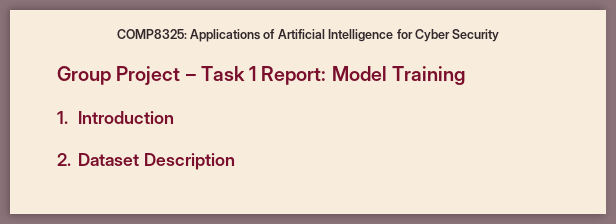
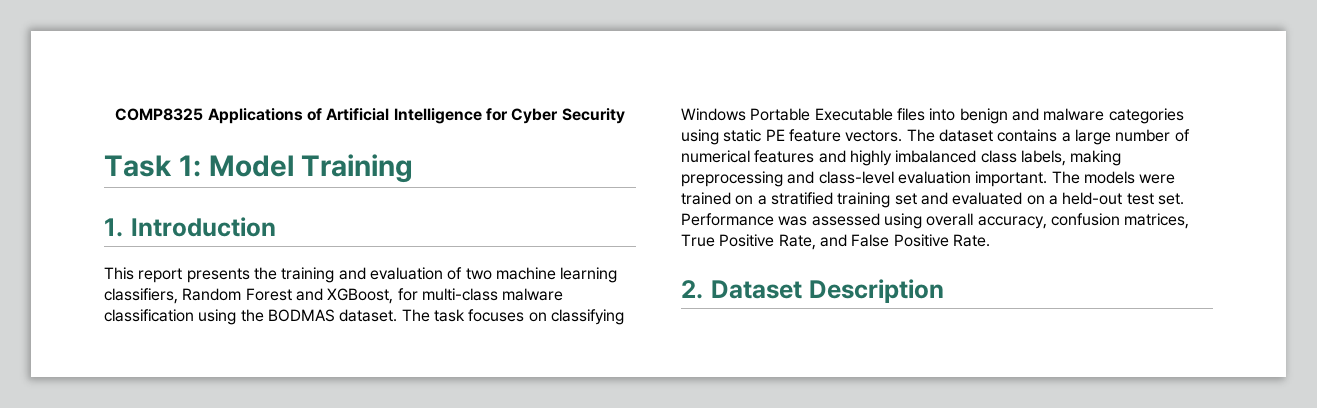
- COMP8325: Applications of Artificial Intelligence for Cyber Security
+ COMP8325 Applications of Artificial Intelligence for Cyber Security
- Group Project – Task 1 Report: Model Training
+ Task 1: Model Training
  1. Introduction
+ This report presents the training and evaluation of two machine learning classifiers, Random Forest and XGBoost, for multi-class malware classification using the BODMAS dataset. The task focuses on classifying Windows Portable Executable files into benign and malware categories using static PE feature vectors. The dataset contains a large number of numerical features and highly imbalanced class labels, making preprocessing and class-level evaluation important. The models were trained on a stratified training set and evaluated on a held-out test set. Performance was assessed using overall accuracy, confusion matrices, True Positive Rate, and False Positive Rate.

